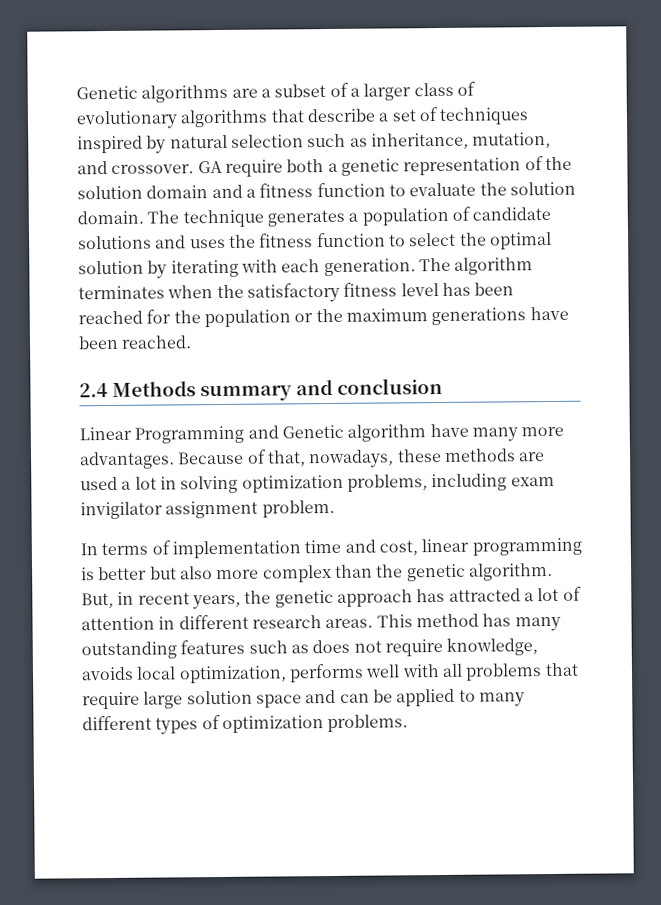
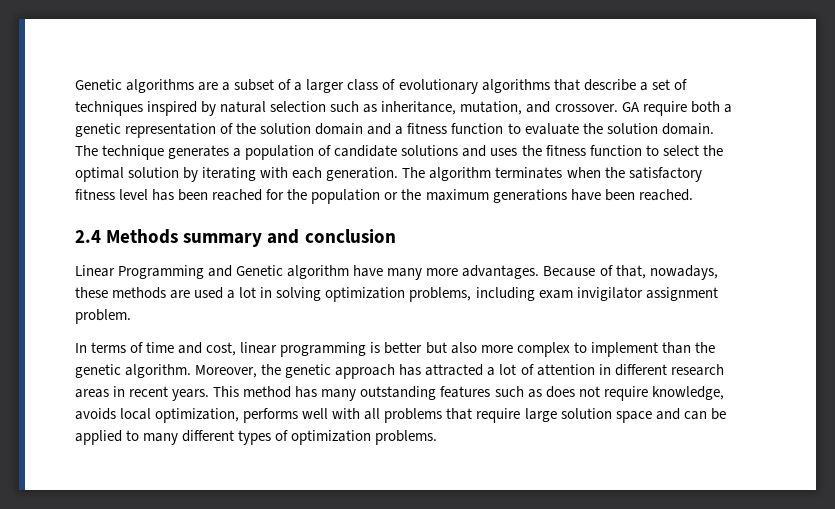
- In terms of implementation time and cost, linear programming is better but also more complex than the genetic algorithm.
+ In terms of time and cost, linear programming is better but also more complex to implement than the genetic algorithm.
- But, in recent years, the genetic approach has attracted a lot of attention in different research areas.
+ Moreover, the genetic approach has attracted a lot of attention in different research areas in recent years.

